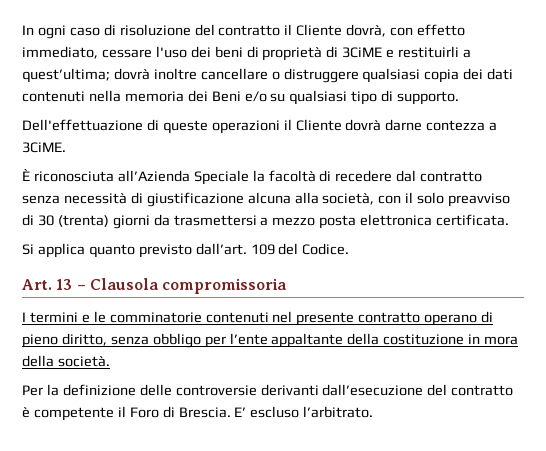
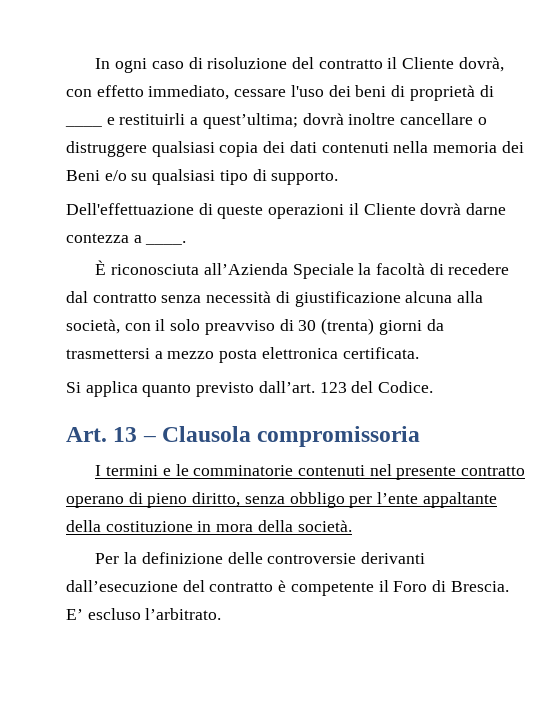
- In ogni caso di risoluzione del contratto il Cliente dovrà, con effetto immediato, cessare l'uso dei beni di proprietà di 3CiME e restituirli a quest’ultima; dovrà inoltre cancellare o distruggere qualsiasi copia dei dati contenuti nella memoria dei Beni e/o su qualsiasi tipo di supporto.
+ In ogni caso di risoluzione del contratto il Cliente dovrà, con effetto immediato, cessare l'uso dei beni di proprietà di ____ e restituirli a quest’ultima; dovrà inoltre cancellare o distruggere qualsiasi copia dei dati contenuti nella memoria dei Beni e/o su qualsiasi tipo di supporto.
- Dell'effettuazione di queste operazioni il Cliente dovrà darne contezza a 3CiME.
+ Dell'effettuazione di queste operazioni il Cliente dovrà darne contezza a ____.
- 109 del Codice.
+ 123 del Codice.

